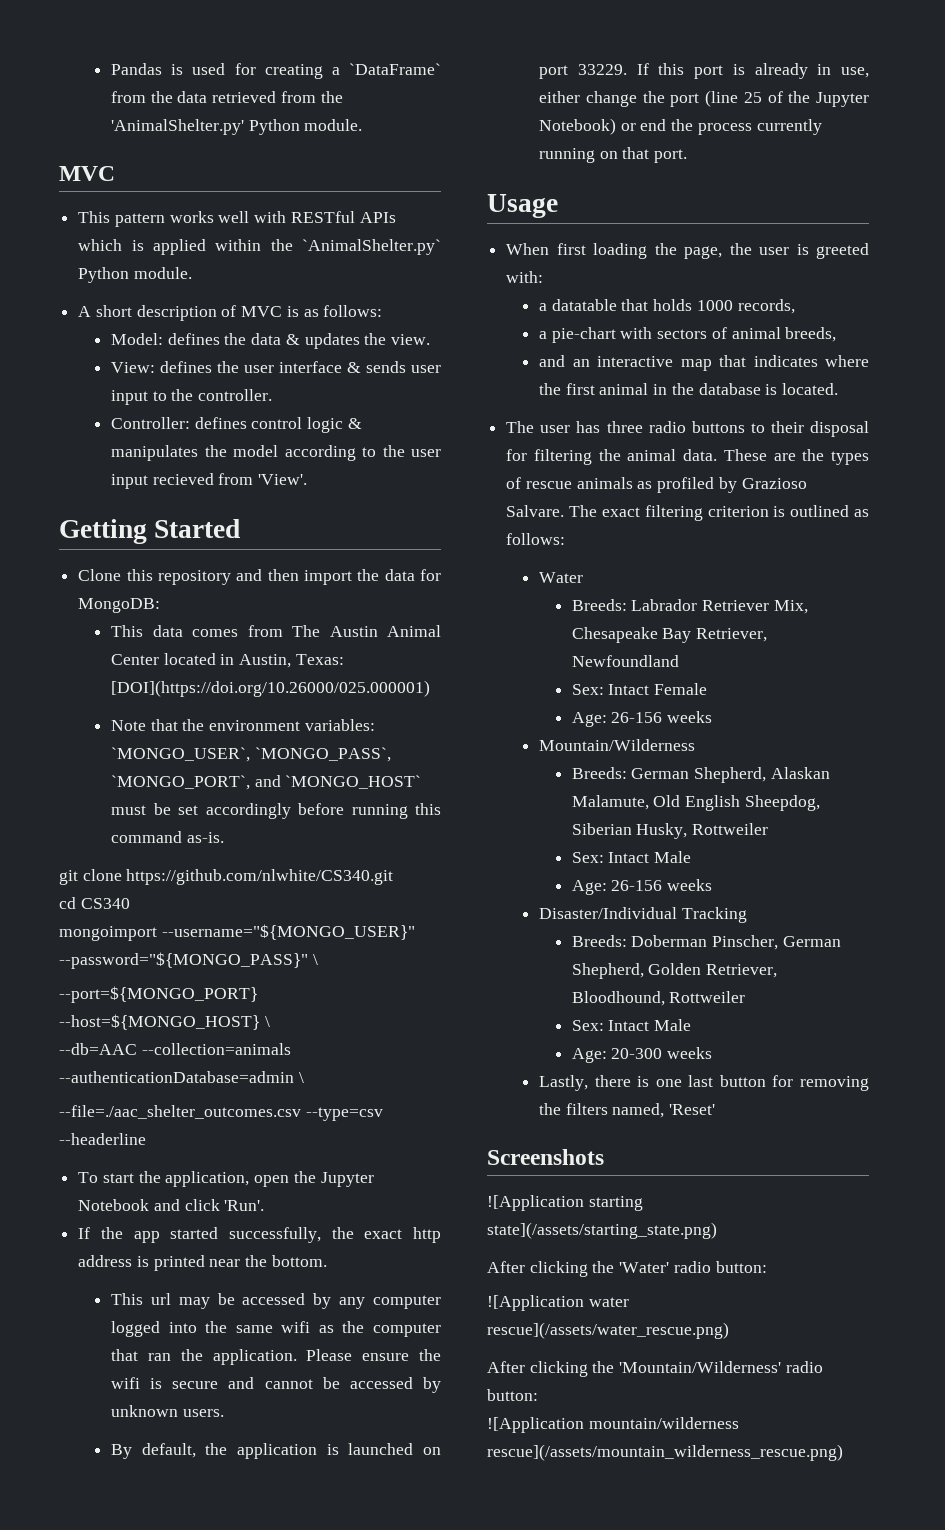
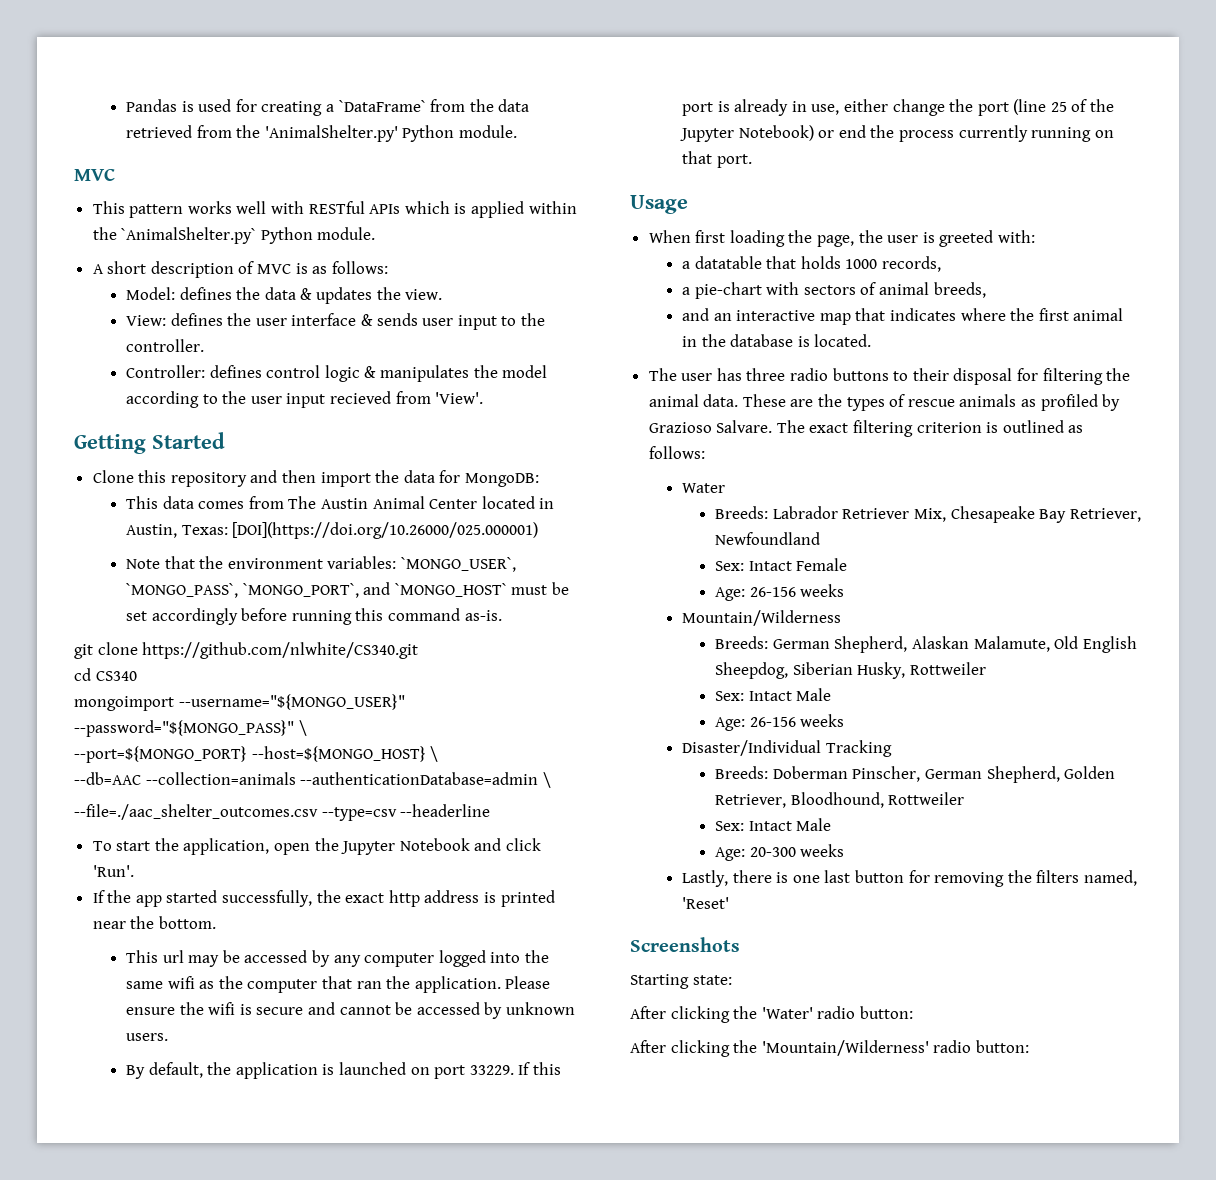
- ![Application starting state](/assets/starting_state.png)
+ Starting state:
- ![Application water rescue](/assets/water_rescue.png)
- ![Application mountain/wilderness rescue](/assets/mountain_wilderness_rescue.png)

